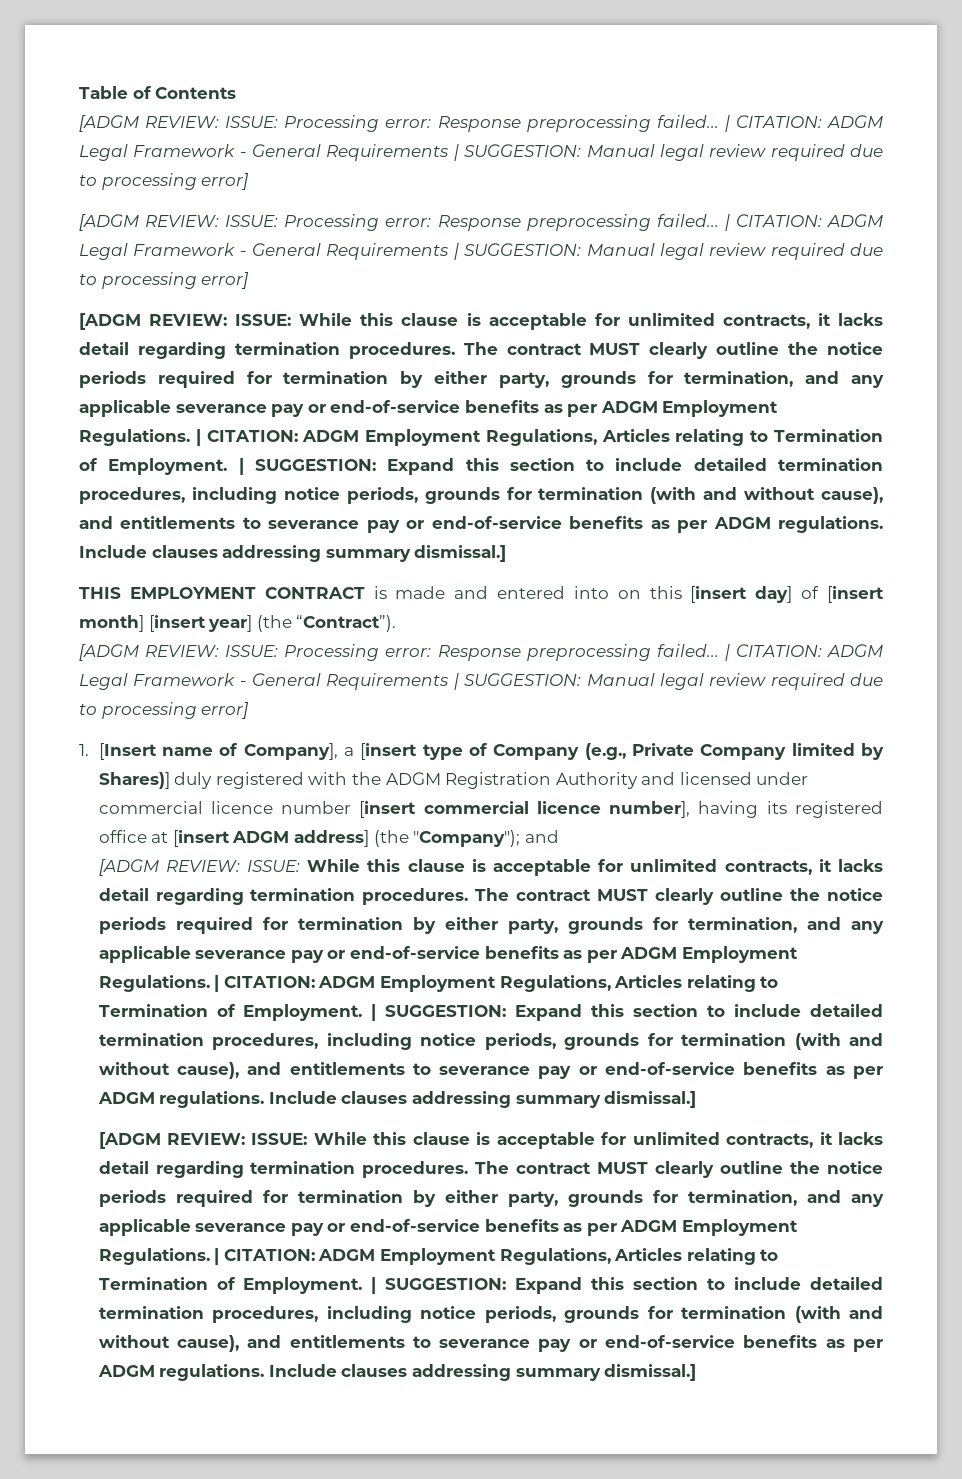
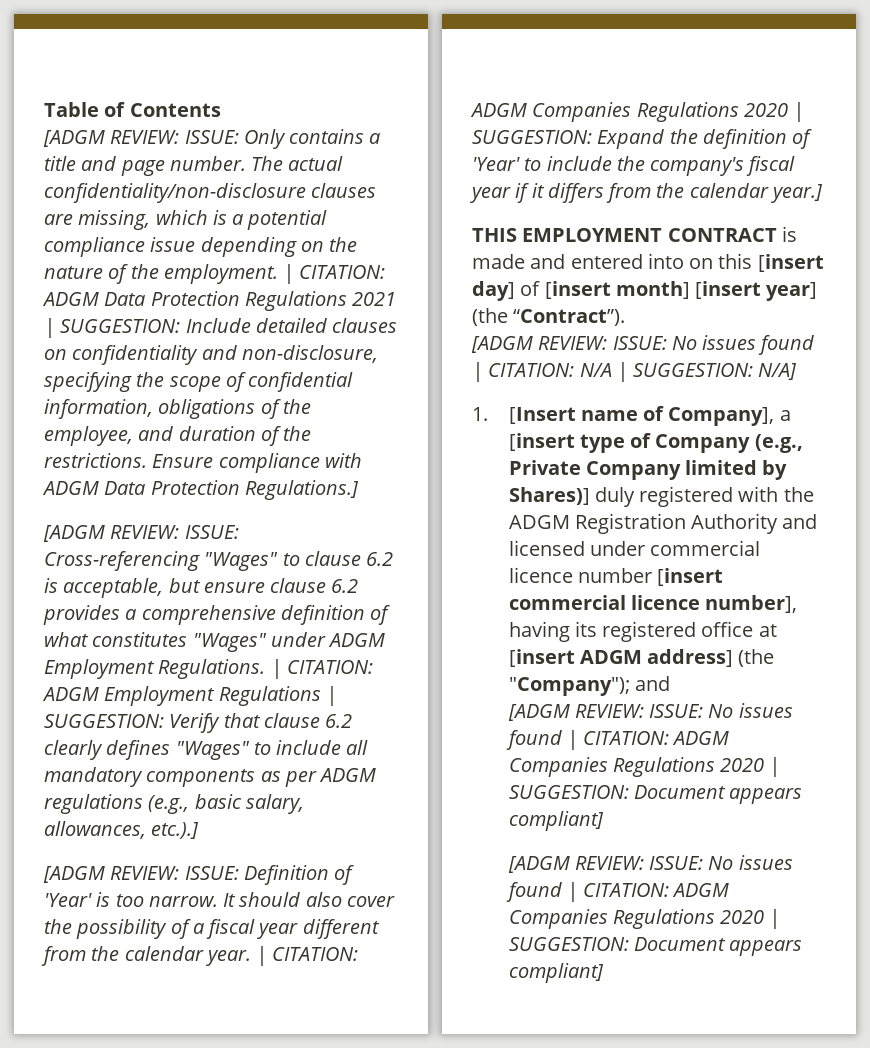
  Table of Contents
- [ADGM REVIEW: ISSUE: Processing error: Response preprocessing failed... | CITATION: ADGM Legal Framework - General Requirements | SUGGESTION: Manual legal review required due to processing error]
- [ADGM REVIEW: ISSUE: Processing error: Response preprocessing failed... | CITATION: ADGM Legal Framework - General Requirements | SUGGESTION: Manual legal review required due to processing error]
- [ADGM REVIEW: ISSUE: While this clause is acceptable for unlimited contracts, it lacks detail regarding termination procedures. The contract MUST clearly outline the notice periods required for termination by either party, grounds for termination, and any applicable severance pay or end-of-service benefits as per ADGM Employment Regulations. | CITATION: ADGM Employment Regulations, Articles relating to Termination of Employment. | SUGGESTION: Expand this section to include detailed termination procedures, including notice periods, grounds for termination (with and without cause), and entitlements to severance pay or end-of-service benefits as per ADGM regulations. Include clauses addressing summary dismissal.]
+ [ADGM REVIEW: ISSUE: Only contains a title and page number. The actual confidentiality/non-disclosure clauses are missing, which is a potential compliance issue depending on the nature of the employment. | CITATION: ADGM Data Protection Regulations 2021 | SUGGESTION: Include detailed clauses on confidentiality and non-disclosure, specifying the scope of confidential information, obligations of the employee, and duration of the restrictions. Ensure compliance with ADGM Data Protection Regulations.]
+ [ADGM REVIEW: ISSUE: Cross-referencing "Wages" to clause 6.2 is acceptable, but ensure clause 6.2 provides a comprehensive definition of what constitutes "Wages" under ADGM Employment Regulations. | CITATION: ADGM Employment Regulations | SUGGESTION: Verify that clause 6.2 clearly defines "Wages" to include all mandatory components as per ADGM regulations (e.g., basic salary, allowances, etc.).]
+ [ADGM REVIEW: ISSUE: Definition of 'Year' is too narrow. It should also cover the possibility of a fiscal year different from the calendar year. | CITATION: ADGM Companies Regulations 2020 | SUGGESTION: Expand the definition of 'Year' to include the company's fiscal year if it differs from the calendar year.]
  THIS EMPLOYMENT CONTRACT is made and entered into on this [insert day] of [insert month] [insert year] (the “Contract”).
- [ADGM REVIEW: ISSUE: Processing error: Response preprocessing failed... | CITATION: ADGM Legal Framework - General Requirements | SUGGESTION: Manual legal review required due to processing error]
+ [ADGM REVIEW: ISSUE: No issues found | CITATION: N/A | SUGGESTION: N/A]
  1. [Insert name of Company], a [insert type of Company (e.g., Private Company limited by Shares)] duly registered with the ADGM Registration Authority and licensed under commercial licence number [insert commercial licence number], having its registered office at [insert ADGM address] (the "Company"); and
- [ADGM REVIEW: ISSUE: While this clause is acceptable for unlimited contracts, it lacks detail regarding termination procedures. The contract MUST clearly outline the notice periods required for termination by either party, grounds for termination, and any applicable severance pay or end-of-service benefits as per ADGM Employment Regulations. | CITATION: ADGM Employment Regulations, Articles relating to Termination of Employment. | SUGGESTION: Expand this section to include detailed termination procedures, including notice periods, grounds for termination (with and without cause), and entitlements to severance pay or end-of-service benefits as per ADGM regulations. Include clauses addressing summary dismissal.]
- [ADGM REVIEW: ISSUE: While this clause is acceptable for unlimited contracts, it lacks detail regarding termination procedures. The contract MUST clearly outline the notice periods required for termination by either party, grounds for termination, and any applicable severance pay or end-of-service benefits as per ADGM Employment Regulations. | CITATION: ADGM Employment Regulations, Articles relating to Termination of Employment. | SUGGESTION: Expand this section to include detailed termination procedures, including notice periods, grounds for termination (with and without cause), and entitlements to severance pay or end-of-service benefits as per ADGM regulations. Include clauses addressing summary dismissal.]
+ [ADGM REVIEW: ISSUE: No issues found | CITATION: ADGM Companies Regulations 2020 | SUGGESTION: Document appears compliant]
+ [ADGM REVIEW: ISSUE: No issues found | CITATION: ADGM Companies Regulations 2020 | SUGGESTION: Document appears compliant]

